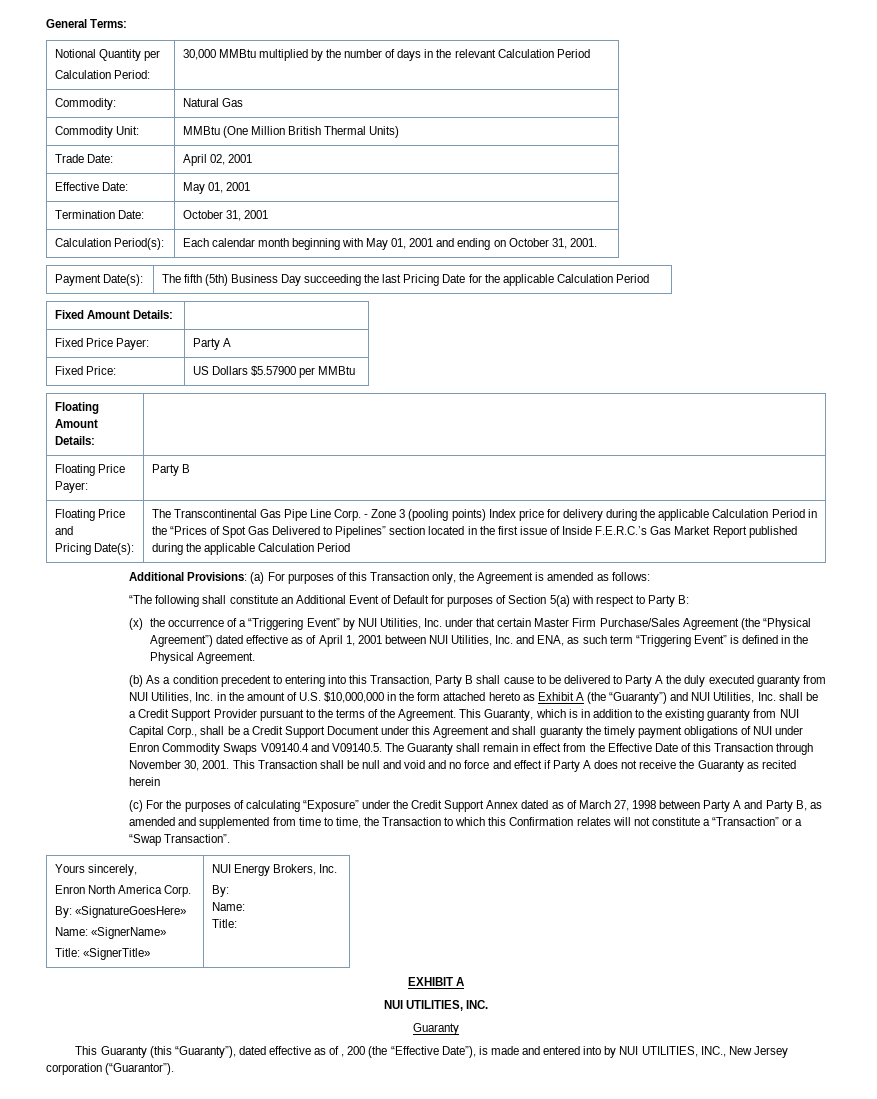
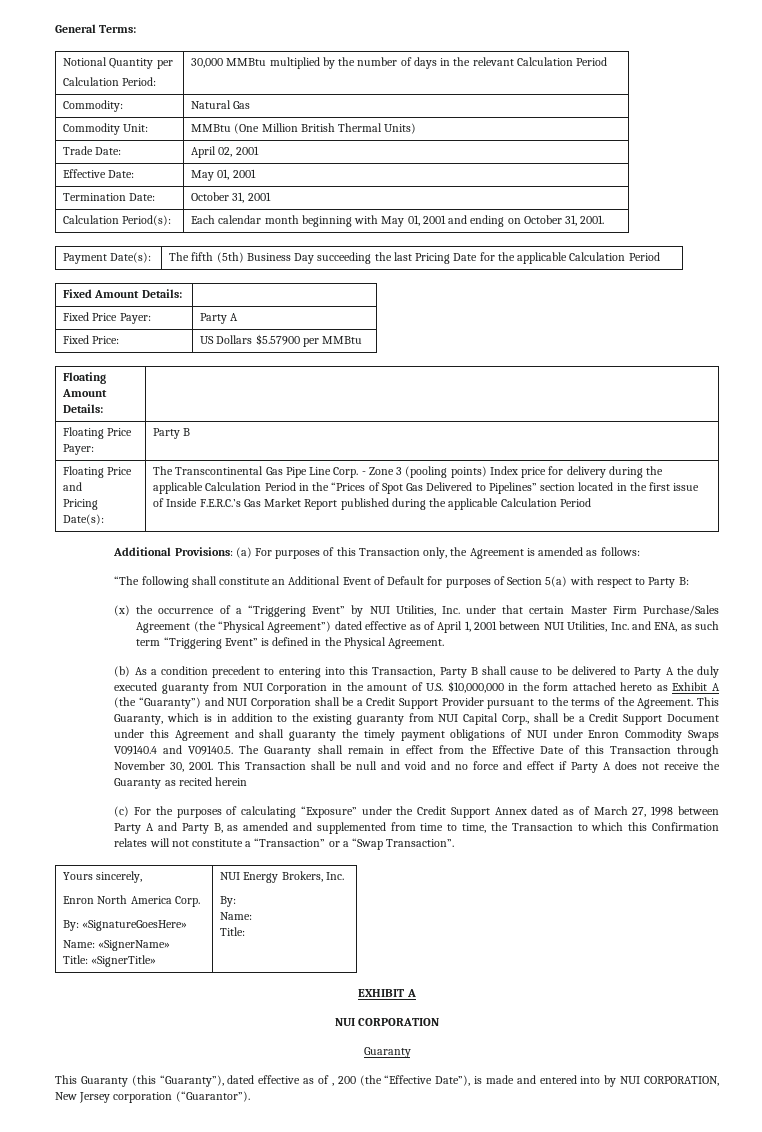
- (b) As a condition precedent to entering into this Transaction, Party B shall cause to be delivered to Party A the duly executed guaranty from NUI Utilities, Inc. in the amount of U.S. $10,000,000 in the form attached hereto as Exhibit A (the “Guaranty”) and NUI Utilities, Inc. shall be a Credit Support Provider pursuant to the terms of the Agreement.
+ (b) As a condition precedent to entering into this Transaction, Party B shall cause to be delivered to Party A the duly executed guaranty from NUI Corporation in the amount of U.S. $10,000,000 in the form attached hereto as Exhibit A (the “Guaranty”) and NUI Corporation shall be a Credit Support Provider pursuant to the terms of the Agreement.
- NUI UTILITIES, INC.
+ NUI CORPORATION
- This Guaranty (this “Guaranty”), dated effective as of , 200 (the “Effective Date”), is made and entered into by NUI UTILITIES, INC., New Jersey corporation (“Guarantor”).
+ This Guaranty (this “Guaranty”), dated effective as of , 200 (the “Effective Date”), is made and entered into by NUI CORPORATION, New Jersey corporation (“Guarantor”).

